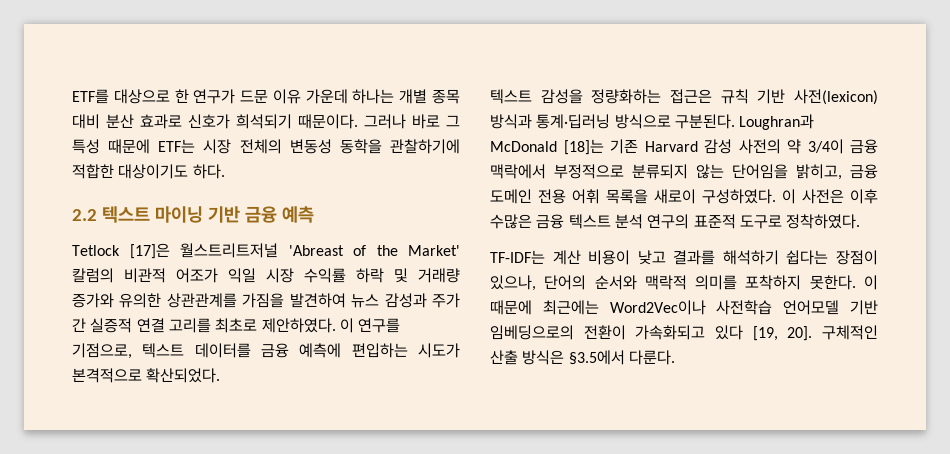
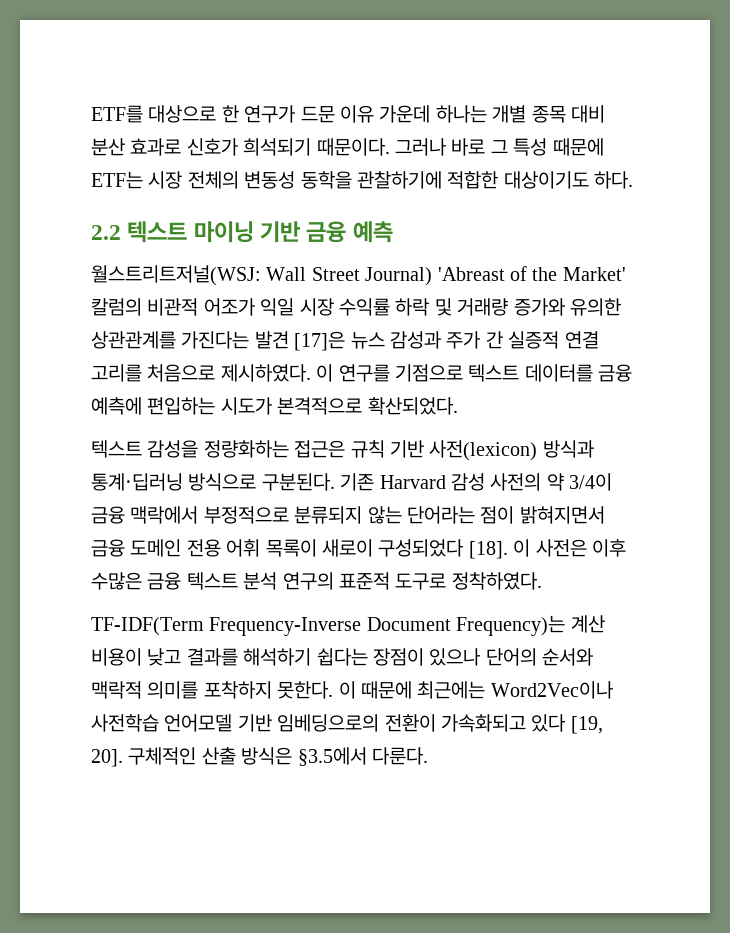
- Tetlock [17]은 월스트리트저널 'Abreast of the Market' 칼럼의 비관적 어조가 익일 시장 수익률 하락 및 거래량 증가와 유의한 상관관계를 가짐을 발견하여 뉴스 감성과 주가 간 실증적 연결 고리를 최초로 제안하였다.
+ 월스트리트저널(WSJ: Wall Street Journal) 'Abreast of the Market' 칼럼의 비관적 어조가 익일 시장 수익률 하락 및 거래량 증가와 유의한 상관관계를 가진다는 발견 [17]은 뉴스 감성과 주가 간 실증적 연결 고리를 처음으로 제시하였다.
- 이 연구를 기점으로, 텍스트 데이터를 금융 예측에 편입하는 시도가 본격적으로 확산되었다.
+ 이 연구를 기점으로 텍스트 데이터를 금융 예측에 편입하는 시도가 본격적으로 확산되었다.
- Loughran과 McDonald [18]는 기존 Harvard 감성 사전의 약 3/4이 금융 맥락에서 부정적으로 분류되지 않는 단어임을 밝히고, 금융 도메인 전용 어휘 목록을 새로이 구성하였다.
+ 기존 Harvard 감성 사전의 약 3/4이 금융 맥락에서 부정적으로 분류되지 않는 단어라는 점이 밝혀지면서 금융 도메인 전용 어휘 목록이 새로이 구성되었다 [18].
- TF-IDF는 계산 비용이 낮고 결과를 해석하기 쉽다는 장점이 있으나, 단어의 순서와 맥락적 의미를 포착하지 못한다.
+ TF-IDF(Term Frequency-Inverse Document Frequency)는 계산 비용이 낮고 결과를 해석하기 쉽다는 장점이 있으나 단어의 순서와 맥락적 의미를 포착하지 못한다.

